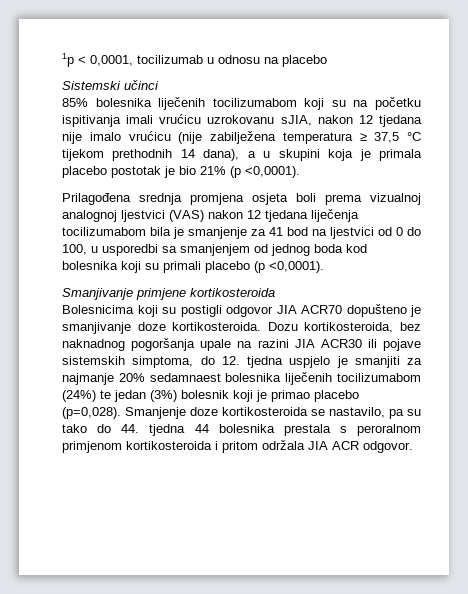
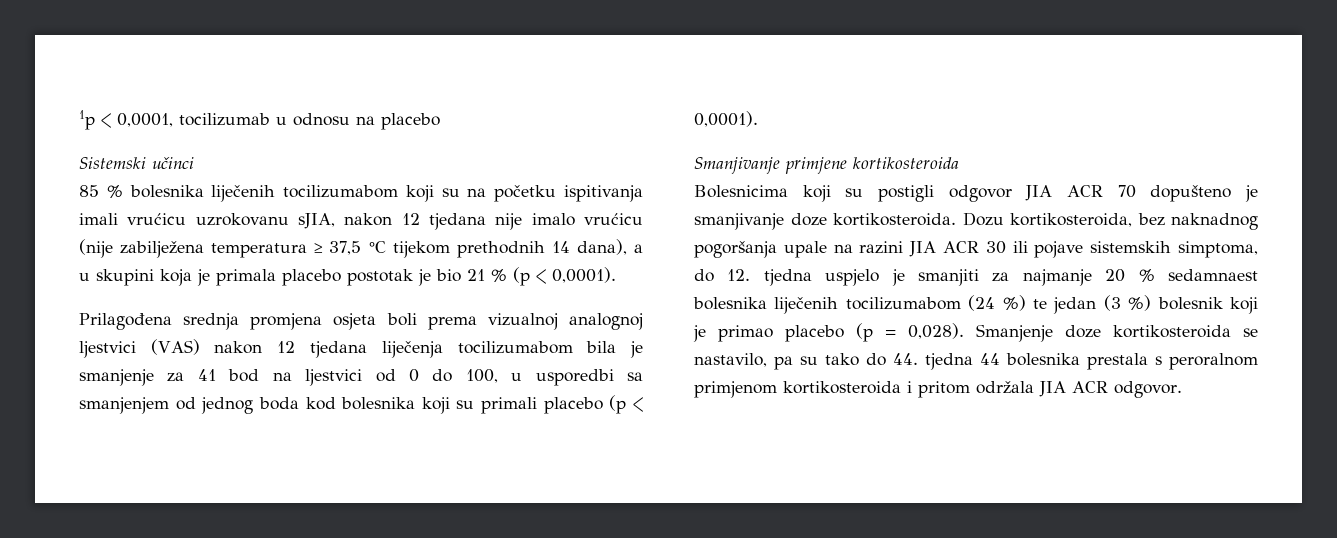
- 85% bolesnika liječenih tocilizumabom koji su na početku ispitivanja imali vrućicu uzrokovanu sJIA, nakon 12 tjedana nije imalo vrućicu (nije zabilježena temperatura ≥ 37,5 °C tijekom prethodnih 14 dana), a u skupini koja je primala placebo postotak je bio 21% (p <0,0001).
+ 85 % bolesnika liječenih tocilizumabom koji su na početku ispitivanja imali vrućicu uzrokovanu sJIA, nakon 12 tjedana nije imalo vrućicu (nije zabilježena temperatura ≥ 37,5 °C tijekom prethodnih 14 dana), a u skupini koja je primala placebo postotak je bio 21 % (p < 0,0001).
- Prilagođena srednja promjena osjeta boli prema vizualnoj analognoj ljestvici (VAS) nakon 12 tjedana liječenja tocilizumabom bila je smanjenje za 41 bod na ljestvici od 0 do 100, u usporedbi sa smanjenjem od jednog boda kod bolesnika koji su primali placebo (p <0,0001).
+ Prilagođena srednja promjena osjeta boli prema vizualnoj analognoj ljestvici (VAS) nakon 12 tjedana liječenja tocilizumabom bila je smanjenje za 41 bod na ljestvici od 0 do 100, u usporedbi sa smanjenjem od jednog boda kod bolesnika koji su primali placebo (p < 0,0001).
- Bolesnicima koji su postigli odgovor JIA ACR70 dopušteno je smanjivanje doze kortikosteroida.
+ Bolesnicima koji su postigli odgovor JIA ACR 70 dopušteno je smanjivanje doze kortikosteroida.
- Dozu kortikosteroida, bez naknadnog pogoršanja upale na razini JIA ACR30 ili pojave sistemskih simptoma, do 12. tjedna uspjelo je smanjiti za najmanje 20% sedamnaest bolesnika liječenih tocilizumabom (24%) te jedan (3%) bolesnik koji je primao placebo (p=0,028).
+ Dozu kortikosteroida, bez naknadnog pogoršanja upale na razini JIA ACR 30 ili pojave sistemskih simptoma, do 12. tjedna uspjelo je smanjiti za najmanje 20 % sedamnaest bolesnika liječenih tocilizumabom (24 %) te jedan (3 %) bolesnik koji je primao placebo (p = 0,028).

